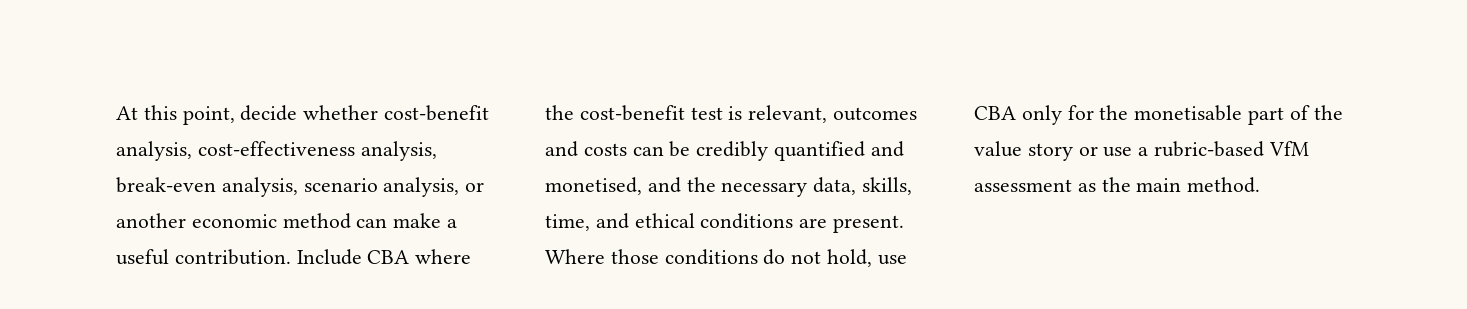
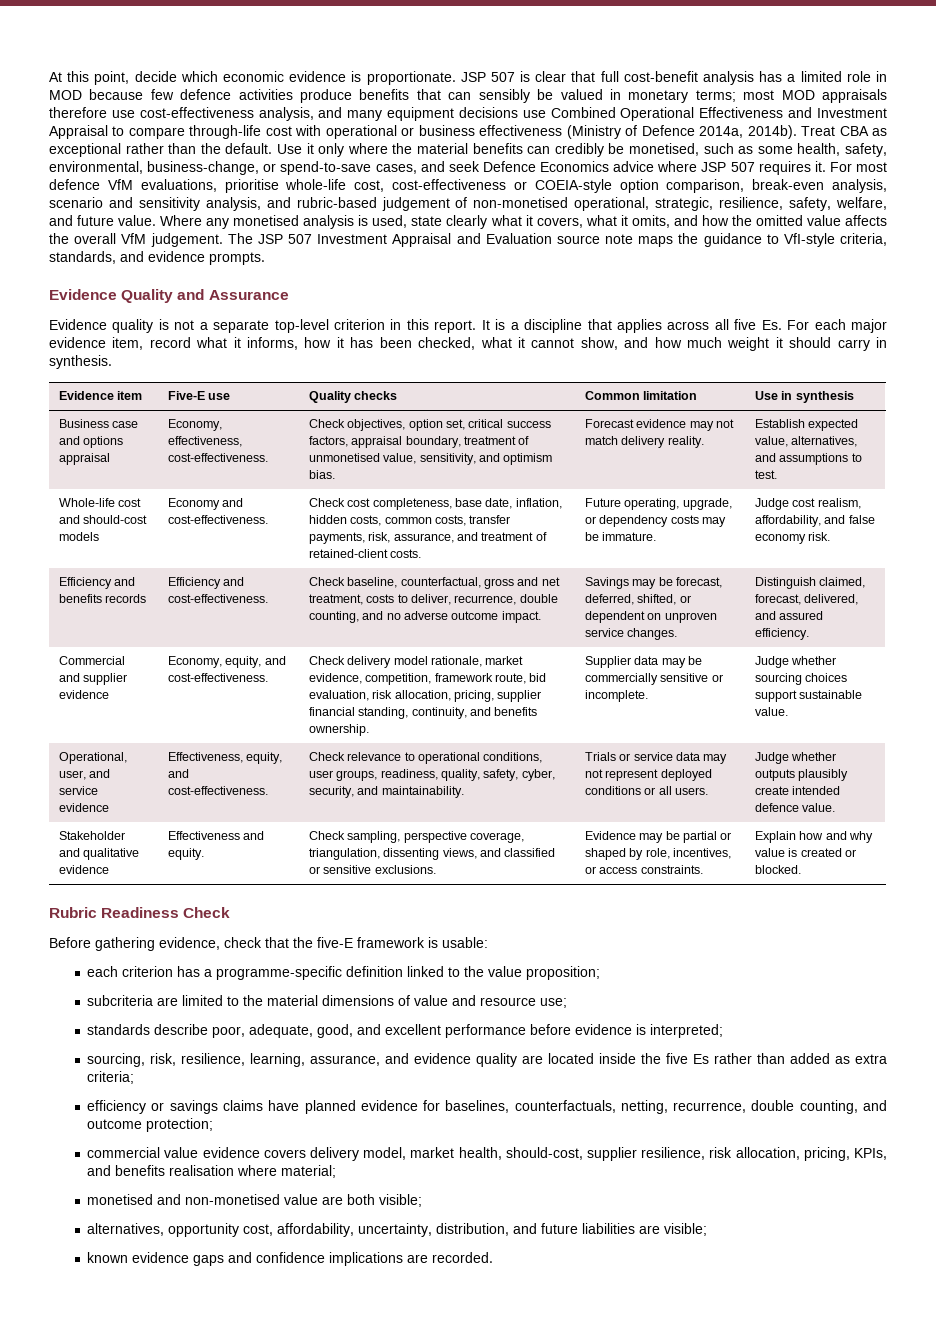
- At this point, decide whether cost-benefit analysis, cost-effectiveness analysis, break-even analysis, scenario analysis, or another economic method can make a useful contribution. Include CBA where the cost-benefit test is relevant, outcomes and costs can be credibly quantified and monetised, and the necessary data, skills, time, and ethical conditions are present. Where those conditions do not hold, use CBA only for the monetisable part of the value story or use a rubric-based VfM assessment as the main method.
+ At this point, decide which economic evidence is proportionate. JSP 507 is clear that full cost-benefit analysis has a limited role in MOD because few defence activities produce benefits that can sensibly be valued in monetary terms; most MOD appraisals therefore use cost-effectiveness analysis, and many equipment decisions use Combined Operational Effectiveness and Investment Appraisal to compare through-life cost with operational or business effectiveness (Ministry of Defence 2014a, 2014b). Treat CBA as exceptional rather than the default. Use it only where the material benefits can credibly be monetised, such as some health, safety, environmental, business-change, or spend-to-save cases, and seek Defence Economics advice where JSP 507 requires it. For most defence VfM evaluations, prioritise whole-life cost, cost-effectiveness or COEIA-style option comparison, break-even analysis, scenario and sensitivity analysis, and rubric-based judgement of non-monetised operational, strategic, resilience, safety, welfare, and future value. Where any monetised analysis is used, state clearly what it covers, what it omits, and how the omitted value affects the overall VfM judgement. The JSP 507 Investment Appraisal and Evaluation source note maps the guidance to VfI-style criteria, standards, and evidence prompts.
+ Evidence Quality and Assurance
+ Evidence quality is not a separate top-level criterion in this report. It is a discipline that applies across all five Es. For each major evidence item, record what it informs, how it has been checked, what it cannot show, and how much weight it should carry in synthesis.
+ Evidence item | Five-E use | Quality checks | Common limitation | Use in synthesis
+ Business case and options appraisal | Economy, effectiveness, cost-effectiveness. | Check objectives, option set, critical success factors, appraisal boundary, treatment of unmonetised value, sensitivity, and optimism bias. | Forecast evidence may not match delivery reality. | Establish expected value, alternatives, and assumptions to test.
+ Whole-life cost and should-cost models | Economy and cost-effectiveness. | Check cost completeness, base date, inflation, hidden costs, common costs, transfer payments, risk, assurance, and treatment of retained-client costs. | Future operating, upgrade, or dependency costs may be immature. | Judge cost realism, affordability, and false economy risk.
+ Efficiency and benefits records | Efficiency and cost-effectiveness. | Check baseline, counterfactual, gross and net treatment, costs to deliver, recurrence, double counting, and no adverse outcome impact. | Savings may be forecast, deferred, shifted, or dependent on unproven service changes. | Distinguish claimed, forecast, delivered, and assured efficiency.
+ Commercial and supplier evidence | Economy, equity, and cost-effectiveness. | Check delivery model rationale, market evidence, competition, framework route, bid evaluation, risk allocation, pricing, supplier financial standing, continuity, and benefits ownership. | Supplier data may be commercially sensitive or incomplete. | Judge whether sourcing choices support sustainable value.
+ Operational, user, and service evidence | Effectiveness, equity, and cost-effectiveness. | Check relevance to operational conditions, user groups, readiness, quality, safety, cyber, security, and maintainability. | Trials or service data may not represent deployed conditions or all users. | Judge whether outputs plausibly create intended defence value.
+ Stakeholder and qualitative evidence | Effectiveness and equity. | Check sampling, perspective coverage, triangulation, dissenting views, and classified or sensitive exclusions. | Evidence may be partial or shaped by role, incentives, or access constraints. | Explain how and why value is created or blocked.
+ Rubric Readiness Check
+ Before gathering evidence, check that the five-E framework is usable:
+ each criterion has a programme-specific definition linked to the value proposition;
+ subcriteria are limited to the material dimensions of value and resource use;
+ standards describe poor, adequate, good, and excellent performance before evidence is interpreted;
+ sourcing, risk, resilience, learning, assurance, and evidence quality are located inside the five Es rather than added as extra criteria;
+ efficiency or savings claims have planned evidence for baselines, counterfactuals, netting, recurrence, double counting, and outcome protection;
+ commercial value evidence covers delivery model, market health, should-cost, supplier resilience, risk allocation, pricing, KPIs, and benefits realisation where material;
+ monetised and non-monetised value are both visible;
+ alternatives, opportunity cost, affordability, uncertainty, distribution, and future liabilities are visible;
+ known evidence gaps and confidence implications are recorded.

